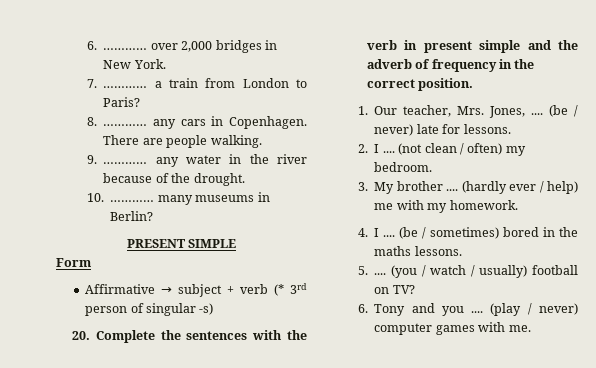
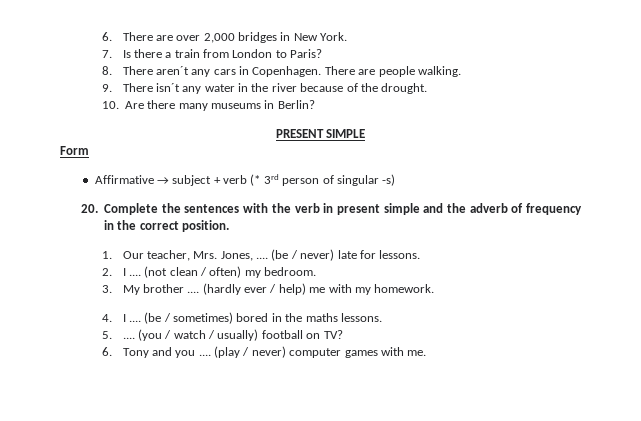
- 6. ………… over 2,000 bridges in New York.
+ 6. There are over 2,000 bridges in New York.
- 7. ………… a train from London to Paris?
+ 7. Is there a train from London to Paris?
- 8. ………… any cars in Copenhagen.
+ 8. There aren´t any cars in Copenhagen.
- 9. ………… any water in the river because of the drought.
+ 9. There isn´t any water in the river because of the drought.
- 10. ………… many museums in Berlin?
+ 10. Are there many museums in Berlin?

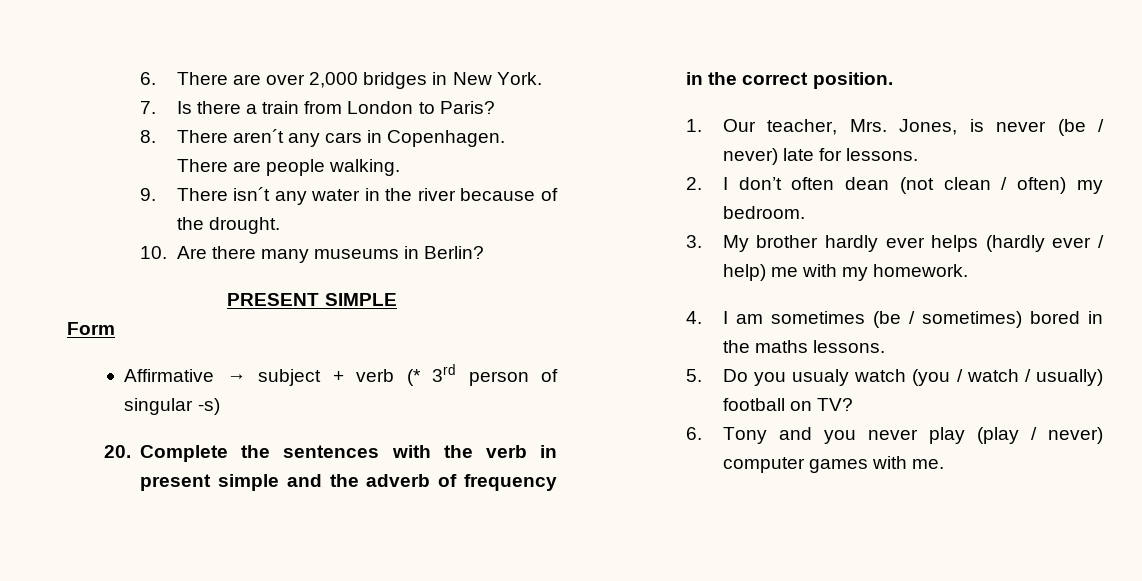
- 1. Our teacher, Mrs. Jones, .... (be / never) late for lessons.
+ 1. Our teacher, Mrs. Jones, is never (be / never) late for lessons.
- 2. I .... (not clean / often) my bedroom.
+ 2. I don’t often dean (not clean / often) my bedroom.
- 3. My brother .... (hardly ever / help) me with my homework.
+ 3. My brother hardly ever helps (hardly ever / help) me with my homework.
- 4. I .... (be / sometimes) bored in the maths lessons.
+ 4. I am sometimes (be / sometimes) bored in the maths lessons.
- 5. .... (you / watch / usually) football on TV?
+ 5. Do you usualy watch (you / watch / usually) football on TV?
- 6. Tony and you .... (play / never) computer games with me.
+ 6. Tony and you never play (play / never) computer games with me.

